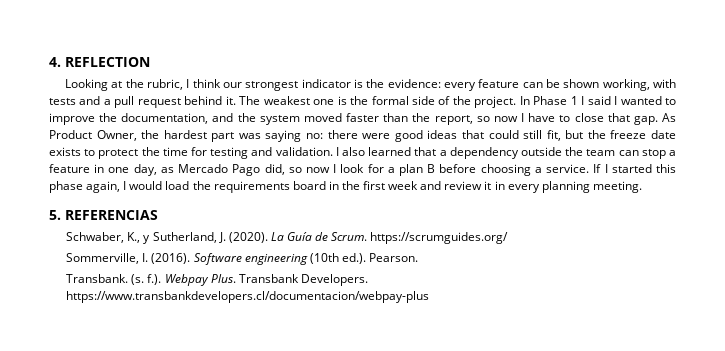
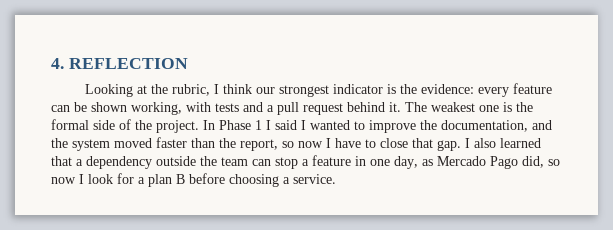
- As Product Owner, the hardest part was saying no: there were good ideas that could still fit, but the freeze date exists to protect the time for testing and validation.
- If I started this phase again, I would load the requirements board in the first week and review it in every planning meeting.
- 5. REFERENCIAS
- Schwaber, K., y Sutherland, J. (2020). La Guía de Scrum. https://scrumguides.org/
- Sommerville, I. (2016). Software engineering (10th ed.). Pearson.
- Transbank. (s. f.). Webpay Plus. Transbank Developers. https://www.transbankdevelopers.cl/documentacion/webpay-plus

